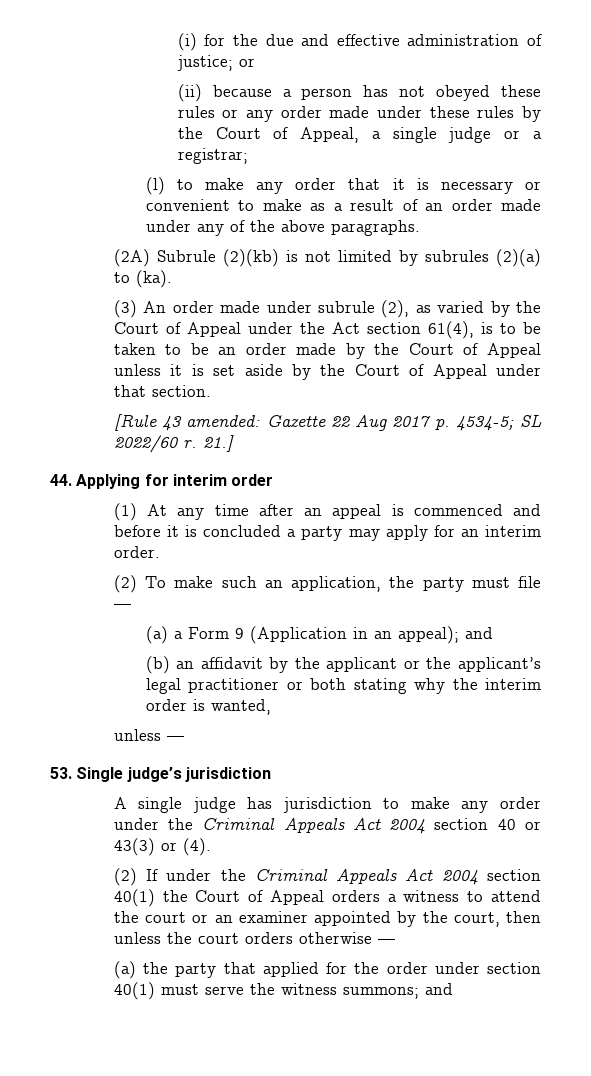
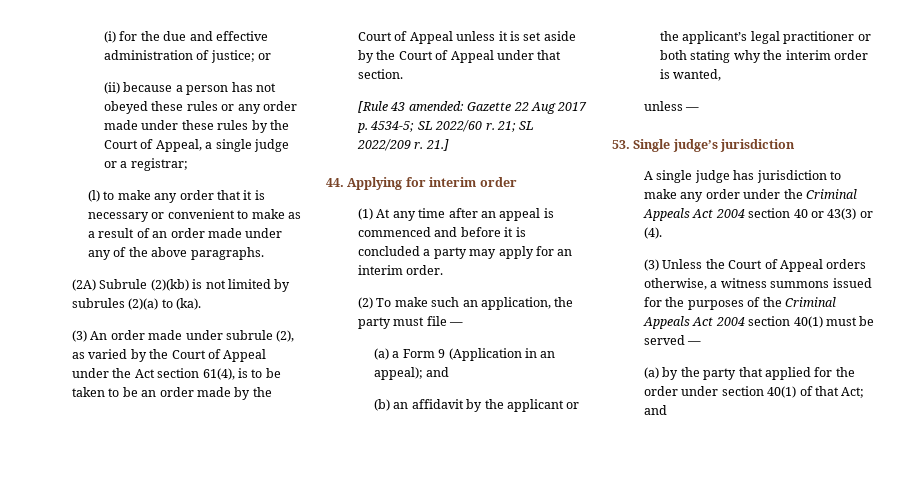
+ 21; SL 2022/209 r.
- (2) If under the Criminal Appeals Act 2004 section 40(1) the Court of Appeal orders a witness to attend the court or an examiner appointed by the court, then unless the court orders otherwise —
- (a) the party that applied for the order under section 40(1) must serve the witness summons; and
+ (3) Unless the Court of Appeal orders otherwise, a witness summons issued for the purposes of the Criminal Appeals Act 2004 section 40(1) must be served —
+ (a) by the party that applied for the order under section 40(1) of that Act; and

